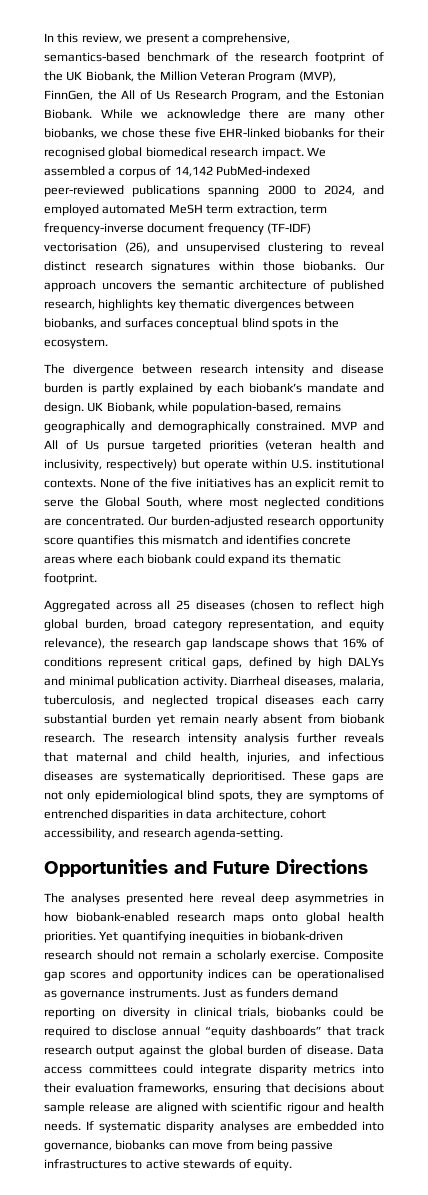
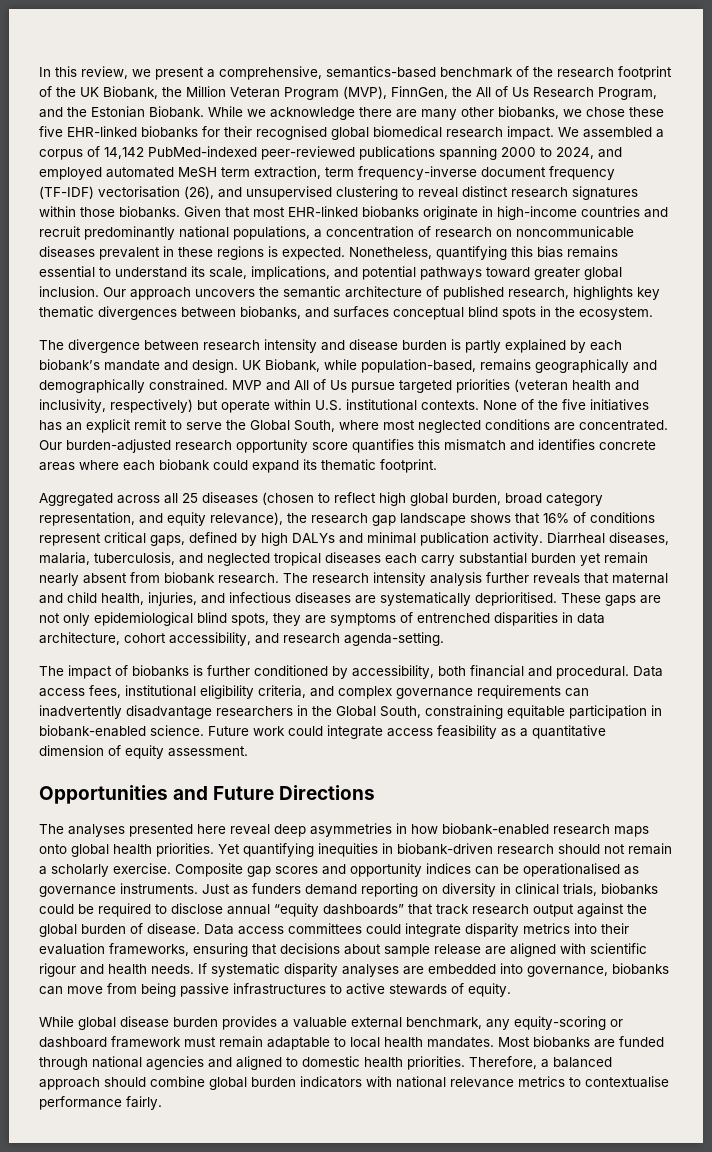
+ Given that most EHR-linked biobanks originate in high-income countries and recruit predominantly national populations, a concentration of research on noncommunicable diseases prevalent in these regions is expected. Nonetheless, quantifying this bias remains essential to understand its scale, implications, and potential pathways toward greater global inclusion.
+ The impact of biobanks is further conditioned by accessibility, both financial and procedural. Data access fees, institutional eligibility criteria, and complex governance requirements can inadvertently disadvantage researchers in the Global South, constraining equitable participation in biobank-enabled science. Future work could integrate access feasibility as a quantitative dimension of equity assessment.
+ While global disease burden provides a valuable external benchmark, any equity-scoring or dashboard framework must remain adaptable to local health mandates. Most biobanks are funded through national agencies and aligned to domestic health priorities. Therefore, a balanced approach should combine global burden indicators with national relevance metrics to contextualise performance fairly.

